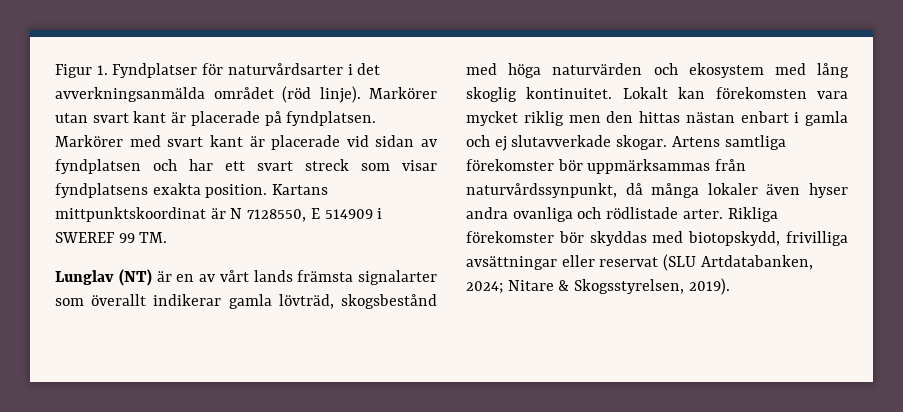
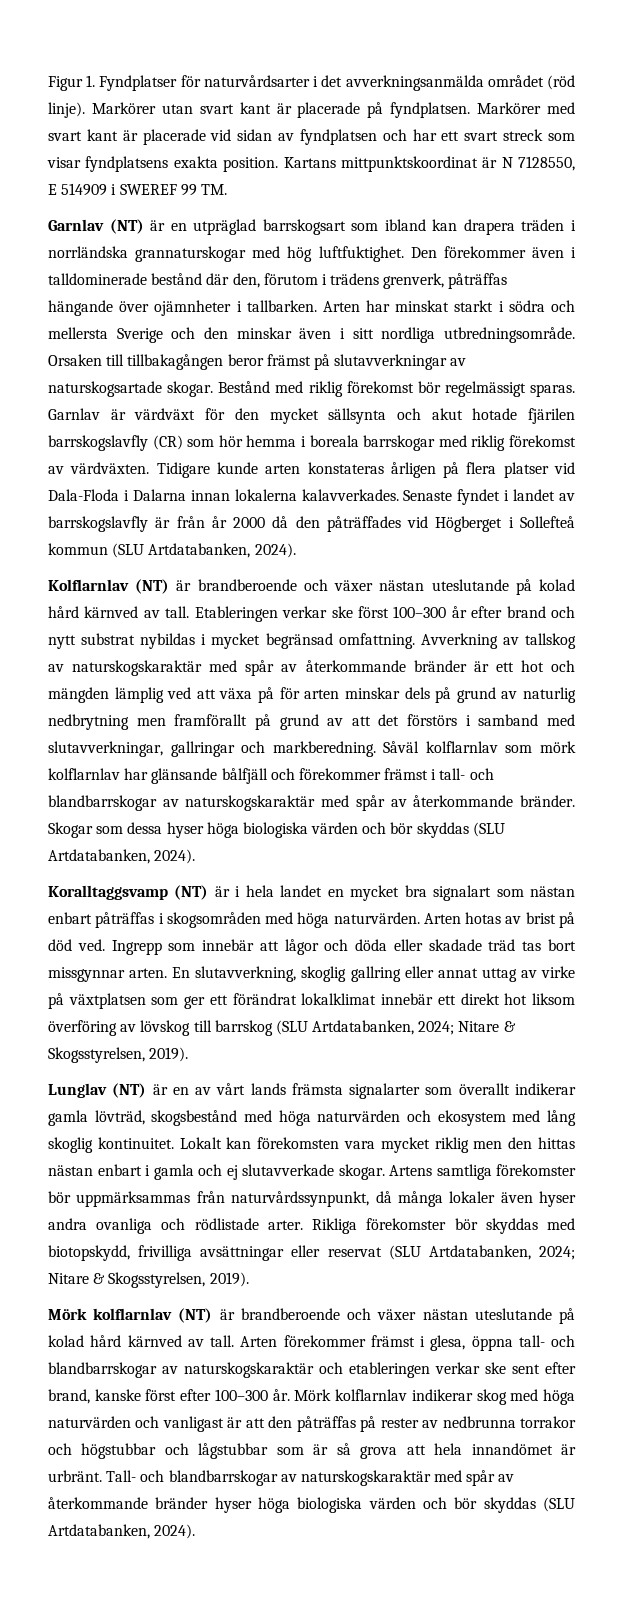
+ Garnlav (NT) är en utpräglad barrskogsart som ibland kan drapera träden i norrländska grannaturskogar med hög luftfuktighet. Den förekommer även i talldominerade bestånd där den, förutom i trädens grenverk, påträffas hängande över ojämnheter i tallbarken. Arten har minskat starkt i södra och mellersta Sverige och den minskar även i sitt nordliga utbredningsområde. Orsaken till tillbakagången beror främst på slutavverkningar av naturskogsartade skogar. Bestånd med riklig förekomst bör regelmässigt sparas. Garnlav är värdväxt för den mycket sällsynta och akut hotade fjärilen barrskogslavfly (CR) som hör hemma i boreala barrskogar med riklig förekomst av värdväxten. Tidigare kunde arten konstateras årligen på flera platser vid Dala-Floda i Dalarna innan lokalerna kalavverkades. Senaste fyndet i landet av barrskogslavfly är från år 2000 då den påträffades vid Högberget i Sollefteå kommun (SLU Artdatabanken, 2024).
+ Kolflarnlav (NT) är brandberoende och växer nästan uteslutande på kolad hård kärnved av tall. Etableringen verkar ske först 100–300 år efter brand och nytt substrat nybildas i mycket begränsad omfattning. Avverkning av tallskog av naturskogskaraktär med spår av återkommande bränder är ett hot och mängden lämplig ved att växa på för arten minskar dels på grund av naturlig nedbrytning men framförallt på grund av att det förstörs i samband med slutavverkningar, gallringar och markberedning. Såväl kolflarnlav som mörk kolflarnlav har glänsande bålfjäll och förekommer främst i tall- och blandbarrskogar av naturskogskaraktär med spår av återkommande bränder. Skogar som dessa hyser höga biologiska värden och bör skyddas (SLU Artdatabanken, 2024).
+ Koralltaggsvamp (NT) är i hela landet en mycket bra signalart som nästan enbart påträffas i skogsområden med höga naturvärden. Arten hotas av brist på död ved. Ingrepp som innebär att lågor och döda eller skadade träd tas bort missgynnar arten. En slutavverkning, skoglig gallring eller annat uttag av virke på växtplatsen som ger ett förändrat lokalklimat innebär ett direkt hot liksom överföring av lövskog till barrskog (SLU Artdatabanken, 2024; Nitare & Skogsstyrelsen, 2019).
+ Mörk kolflarnlav (NT) är brandberoende och växer nästan uteslutande på kolad hård kärnved av tall. Arten förekommer främst i glesa, öppna tall- och blandbarrskogar av naturskogskaraktär och etableringen verkar ske sent efter brand, kanske först efter 100–300 år. Mörk kolflarnlav indikerar skog med höga naturvärden och vanligast är att den påträffas på rester av nedbrunna torrakor och högstubbar och lågstubbar som är så grova att hela innandömet är urbränt. Tall- och blandbarrskogar av naturskogskaraktär med spår av återkommande bränder hyser höga biologiska värden och bör skyddas (SLU Artdatabanken, 2024).

